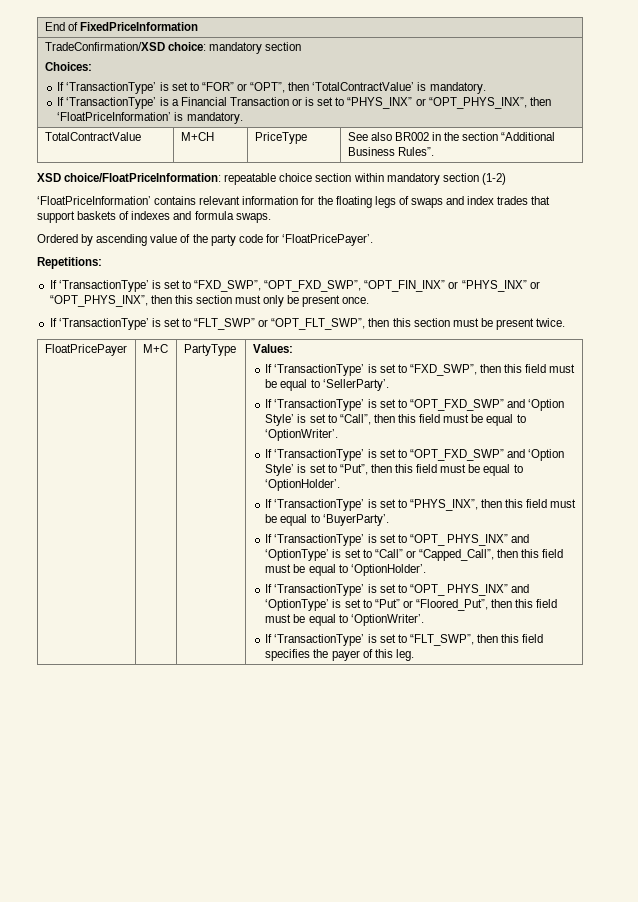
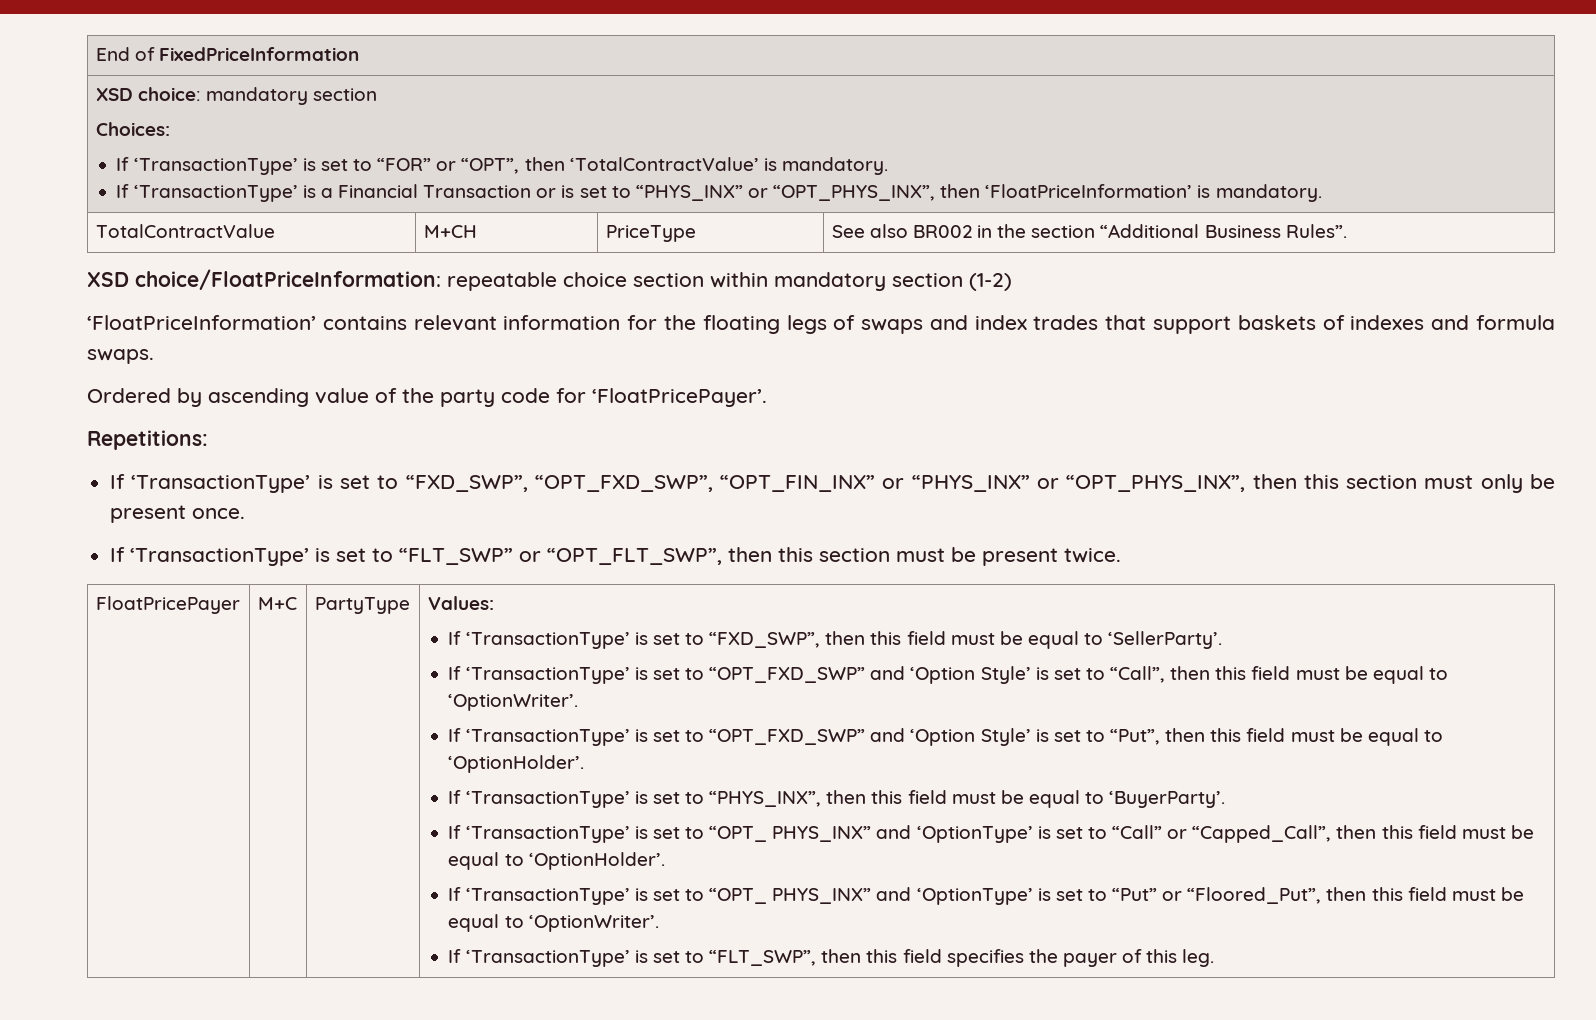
- TradeConfirmation/XSD choice: mandatory section
+ XSD choice: mandatory section

